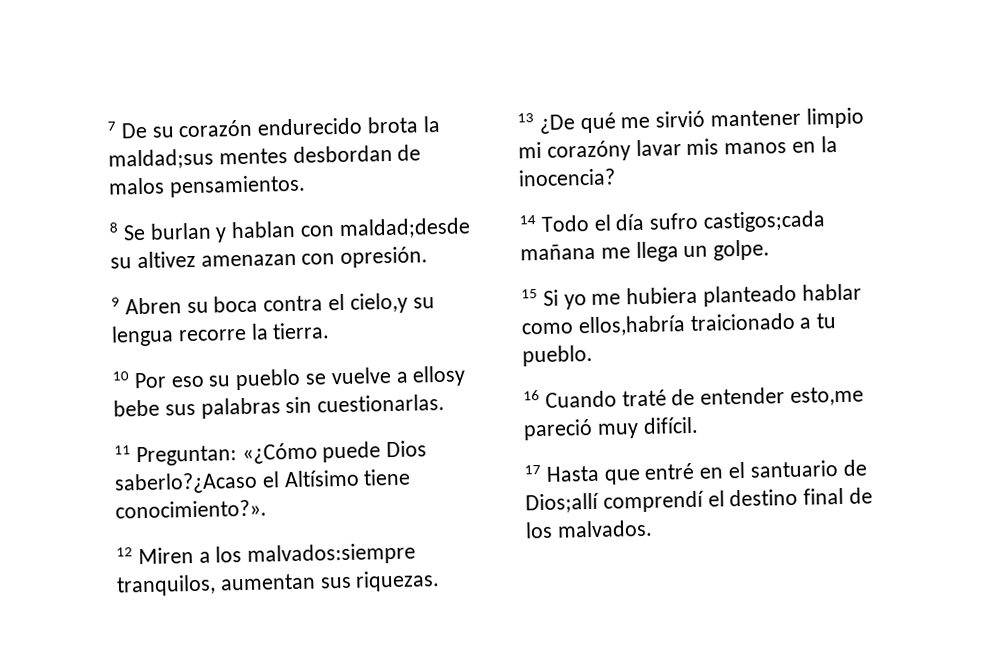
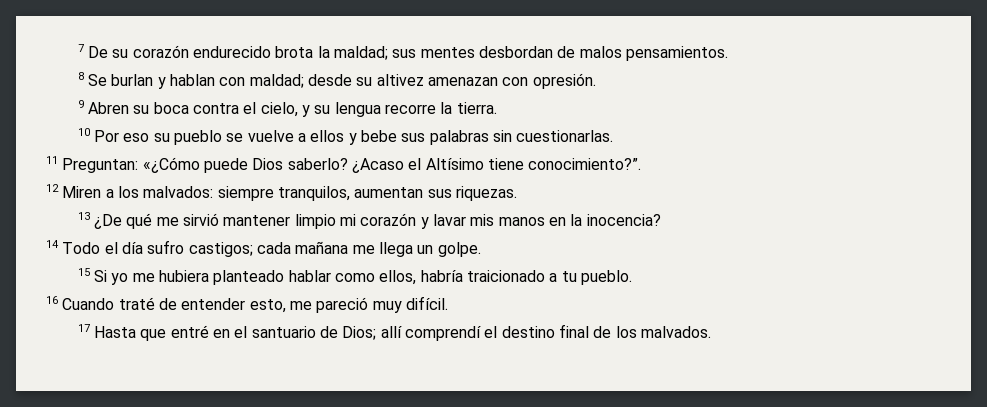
- 7 De su corazón endurecido brota la maldad;sus mentes desbordan de malos pensamientos.
+ 7 De su corazón endurecido brota la maldad; sus mentes desbordan de malos pensamientos.
- 8 Se burlan y hablan con maldad;desde su altivez amenazan con opresión.
+ 8 Se burlan y hablan con maldad; desde su altivez amenazan con opresión.
- 9 Abren su boca contra el cielo,y su lengua recorre la tierra.
+ 9 Abren su boca contra el cielo, y su lengua recorre la tierra.
- 10 Por eso su pueblo se vuelve a ellosy bebe sus palabras sin cuestionarlas.
+ 10 Por eso su pueblo se vuelve a ellos y bebe sus palabras sin cuestionarlas.
- 11 Preguntan: «¿Cómo puede Dios saberlo?¿Acaso el Altísimo tiene conocimiento?».
+ 11 Preguntan: «¿Cómo puede Dios saberlo? ¿Acaso el Altísimo tiene conocimiento?”.
- 12 Miren a los malvados:siempre tranquilos, aumentan sus riquezas.
+ 12 Miren a los malvados: siempre tranquilos, aumentan sus riquezas.
- 13 ¿De qué me sirvió mantener limpio mi corazóny lavar mis manos en la inocencia?
+ 13 ¿De qué me sirvió mantener limpio mi corazón y lavar mis manos en la inocencia?
- 14 Todo el día sufro castigos;cada mañana me llega un golpe.
+ 14 Todo el día sufro castigos; cada mañana me llega un golpe.
- 15 Si yo me hubiera planteado hablar como ellos,habría traicionado a tu pueblo.
+ 15 Si yo me hubiera planteado hablar como ellos, habría traicionado a tu pueblo.
- 16 Cuando traté de entender esto,me pareció muy difícil.
+ 16 Cuando traté de entender esto, me pareció muy difícil.
- 17 Hasta que entré en el santuario de Dios;allí comprendí el destino final de los malvados.
+ 17 Hasta que entré en el santuario de Dios; allí comprendí el destino final de los malvados.

